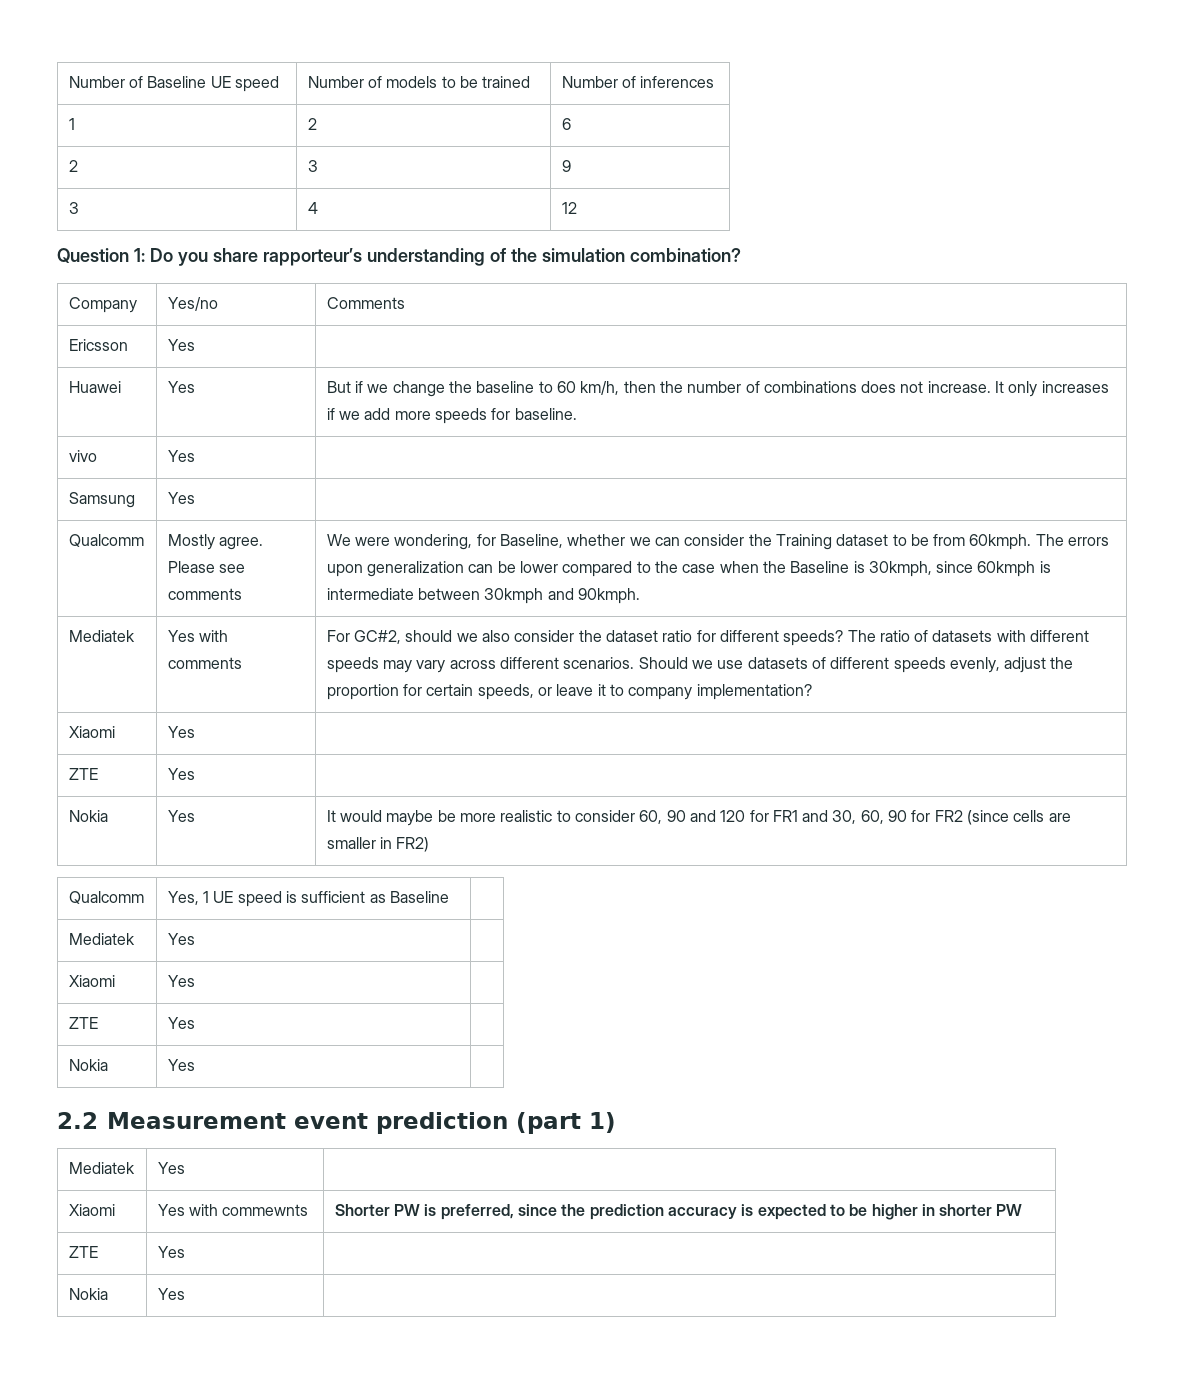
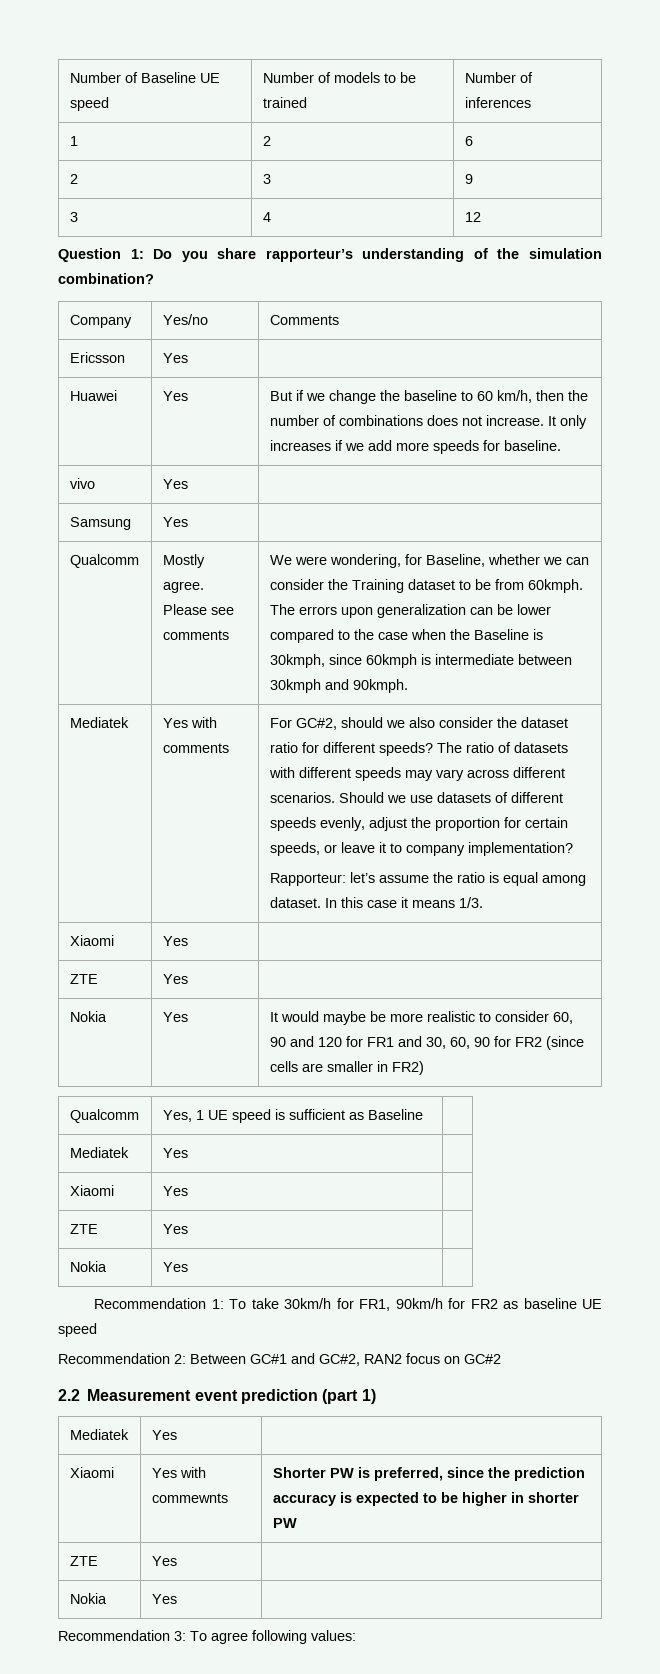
+ Rapporteur: let’s assume the ratio is equal among dataset. In this case it means 1/3.
+ Recommendation 1: To take 30km/h for FR1, 90km/h for FR2 as baseline UE speed
+ Recommendation 2: Between GC#1 and GC#2, RAN2 focus on GC#2
+ Recommendation 3: To agree following values:

